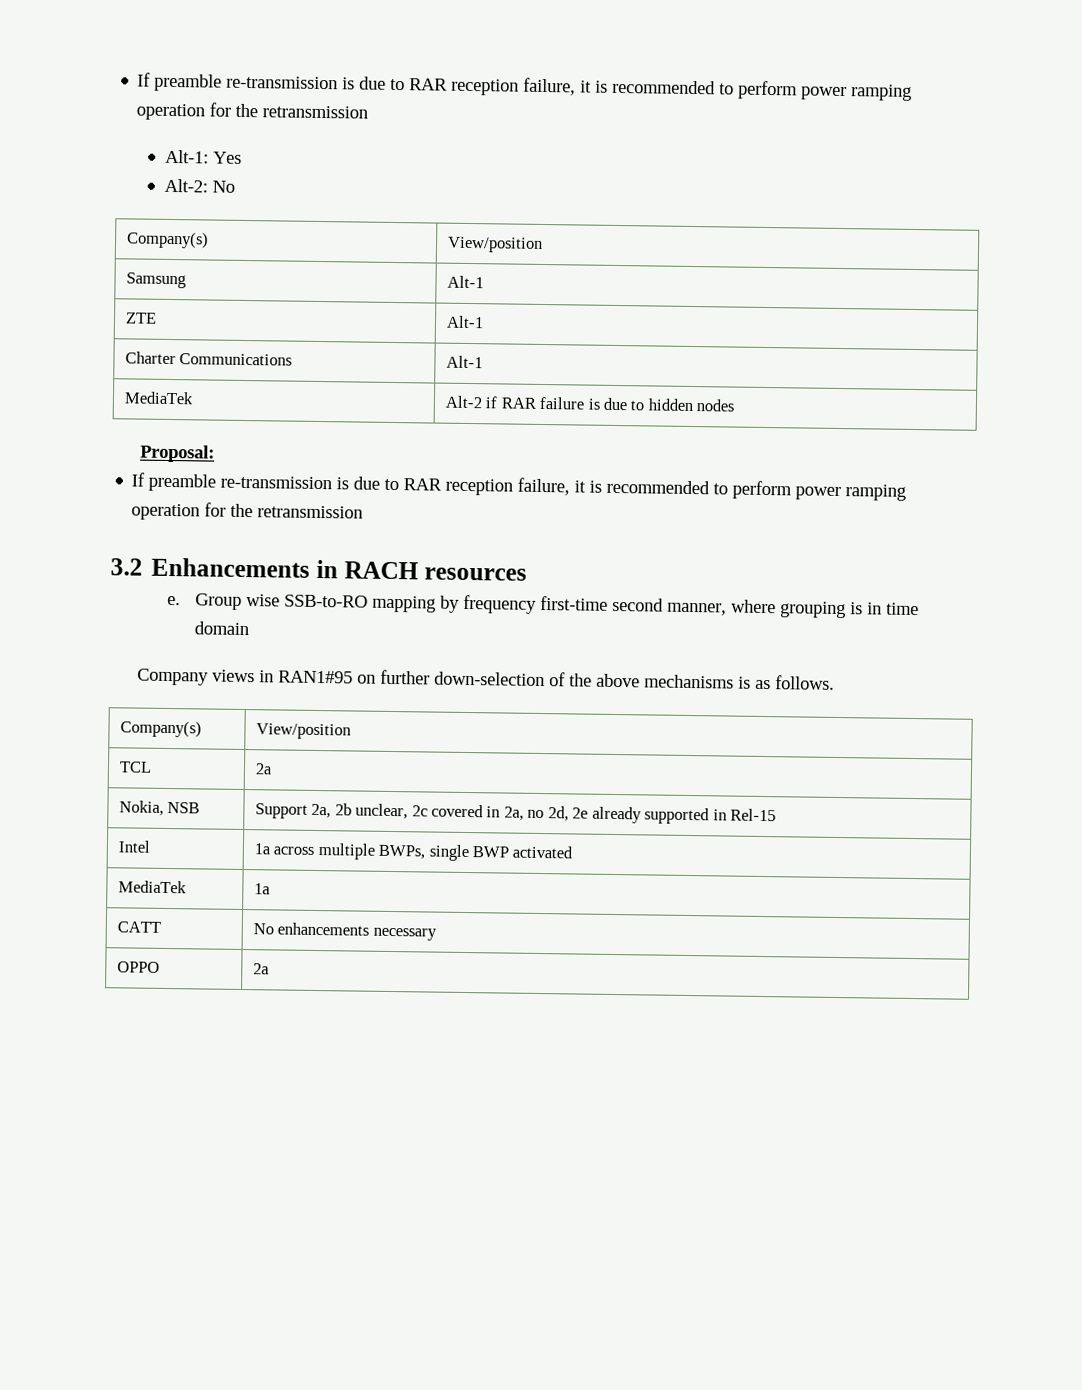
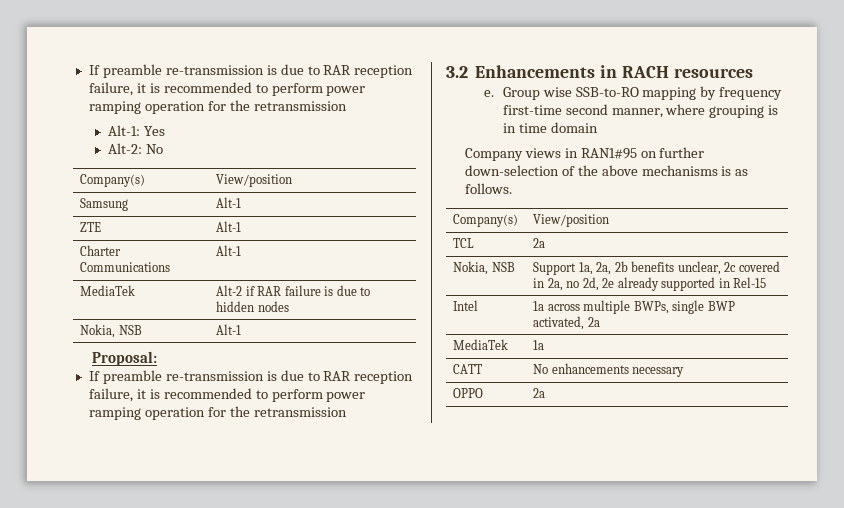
+ Nokia, NSB | Alt-1
- Nokia, NSB | Support 2a, 2b unclear, 2c covered in 2a, no 2d, 2e already supported in Rel-15
+ Nokia, NSB | Support 1a, 2a, 2b benefits unclear, 2c covered in 2a, no 2d, 2e already supported in Rel-15
- Intel | 1a across multiple BWPs, single BWP activated
+ Intel | 1a across multiple BWPs, single BWP activated, 2a

